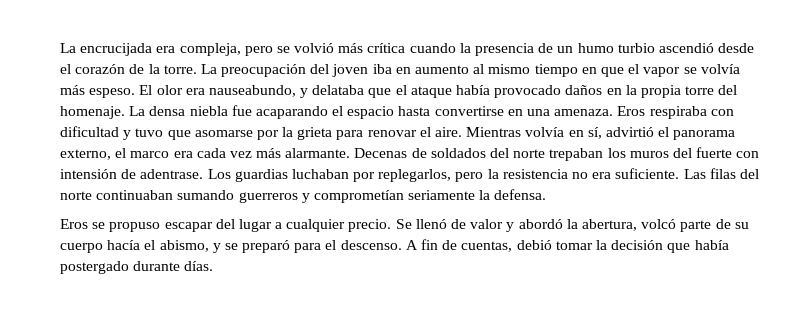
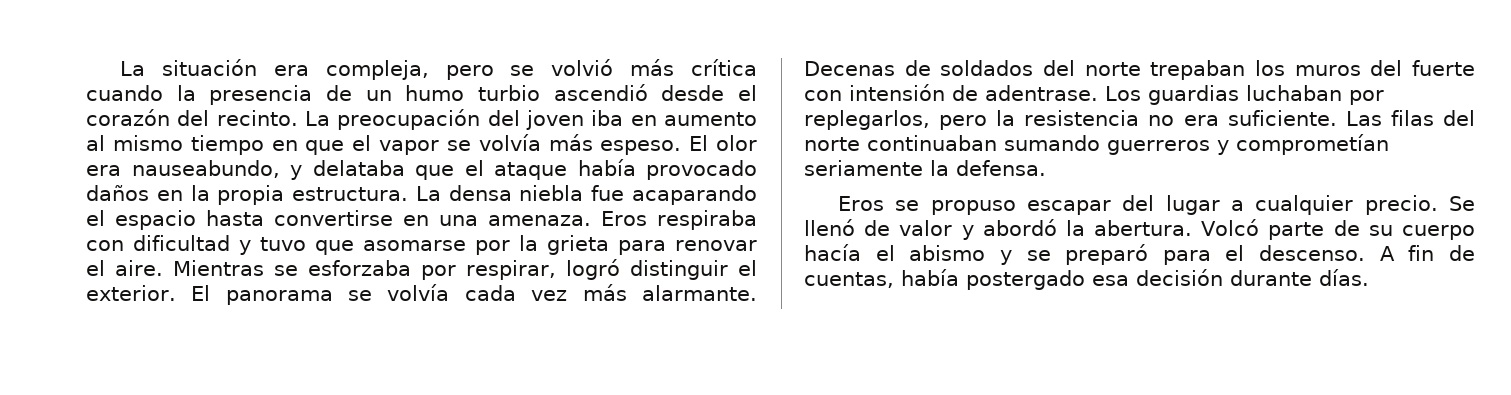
- La encrucijada era compleja, pero se volvió más crítica cuando la presencia de un humo turbio ascendió desde el corazón de la torre.
+ La situación era compleja, pero se volvió más crítica cuando la presencia de un humo turbio ascendió desde el corazón del recinto.
- El olor era nauseabundo, y delataba que el ataque había provocado daños en la propia torre del homenaje.
+ El olor era nauseabundo, y delataba que el ataque había provocado daños en la propia estructura.
- Mientras volvía en sí, advirtió el panorama externo, el marco era cada vez más alarmante.
+ Mientras se esforzaba por respirar, logró distinguir el exterior. El panorama se volvía cada vez más alarmante.
- Se llenó de valor y abordó la abertura, volcó parte de su cuerpo hacía el abismo, y se preparó para el descenso.
+ Se llenó de valor y abordó la abertura. Volcó parte de su cuerpo hacía el abismo y se preparó para el descenso.
- A fin de cuentas, debió tomar la decisión que había postergado durante días.
+ A fin de cuentas, había postergado esa decisión durante días.

